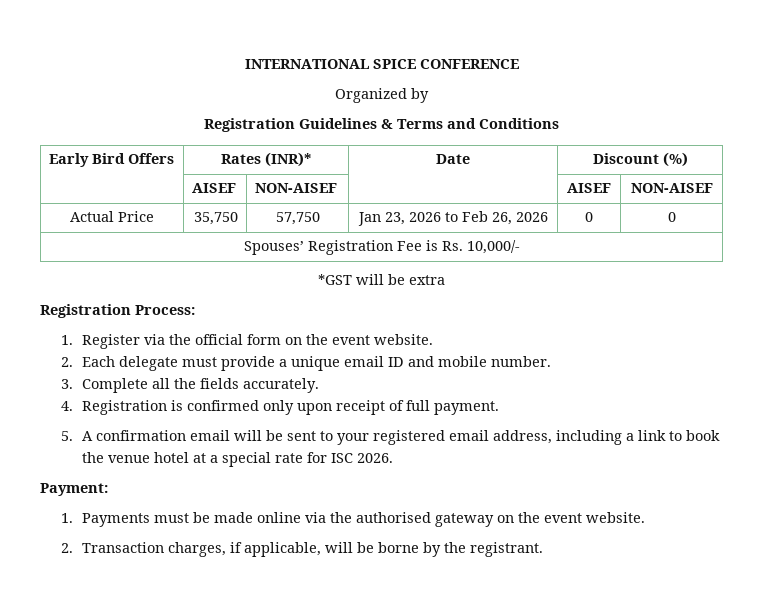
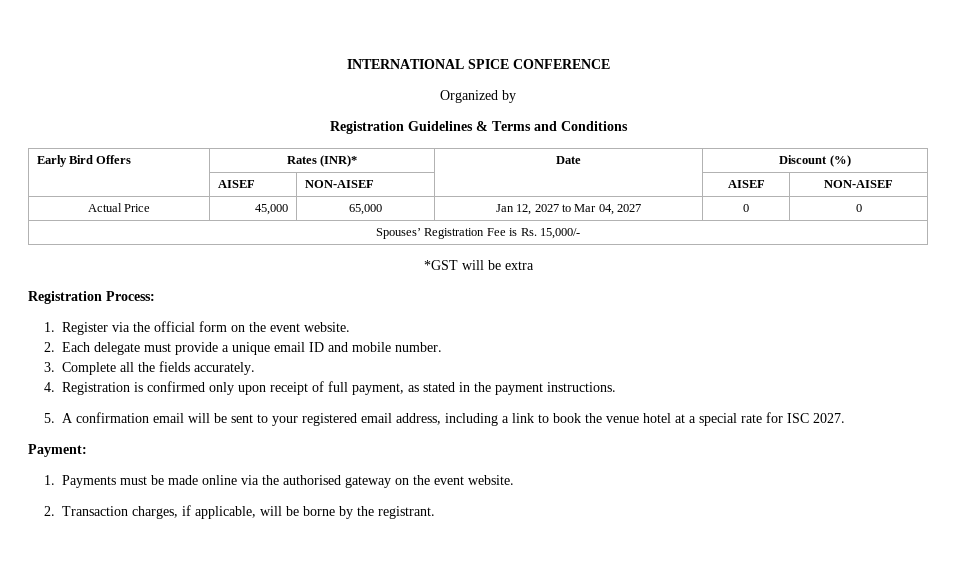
- Actual Price | 35,750 | 57,750 | Jan 23, 2026 to Feb 26, 2026 | 0 | 0
+ Actual Price | 45,000 | 65,000 | Jan 12, 2027 to Mar 04, 2027 | 0 | 0
- Spouses’ Registration Fee is Rs. 10,000/-
+ Spouses’ Registration Fee is Rs. 15,000/-
- 4. Registration is confirmed only upon receipt of full payment.
+ 4. Registration is confirmed only upon receipt of full payment, as stated in the payment instructions.
- 5. A confirmation email will be sent to your registered email address, including a link to book the venue hotel at a special rate for ISC 2026.
+ 5. A confirmation email will be sent to your registered email address, including a link to book the venue hotel at a special rate for ISC 2027.

